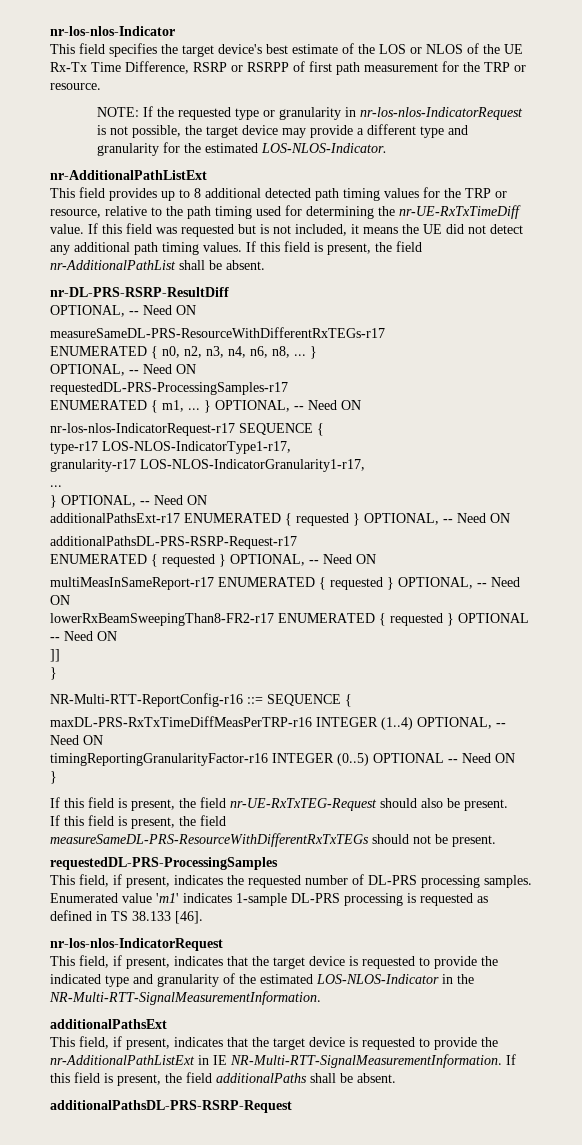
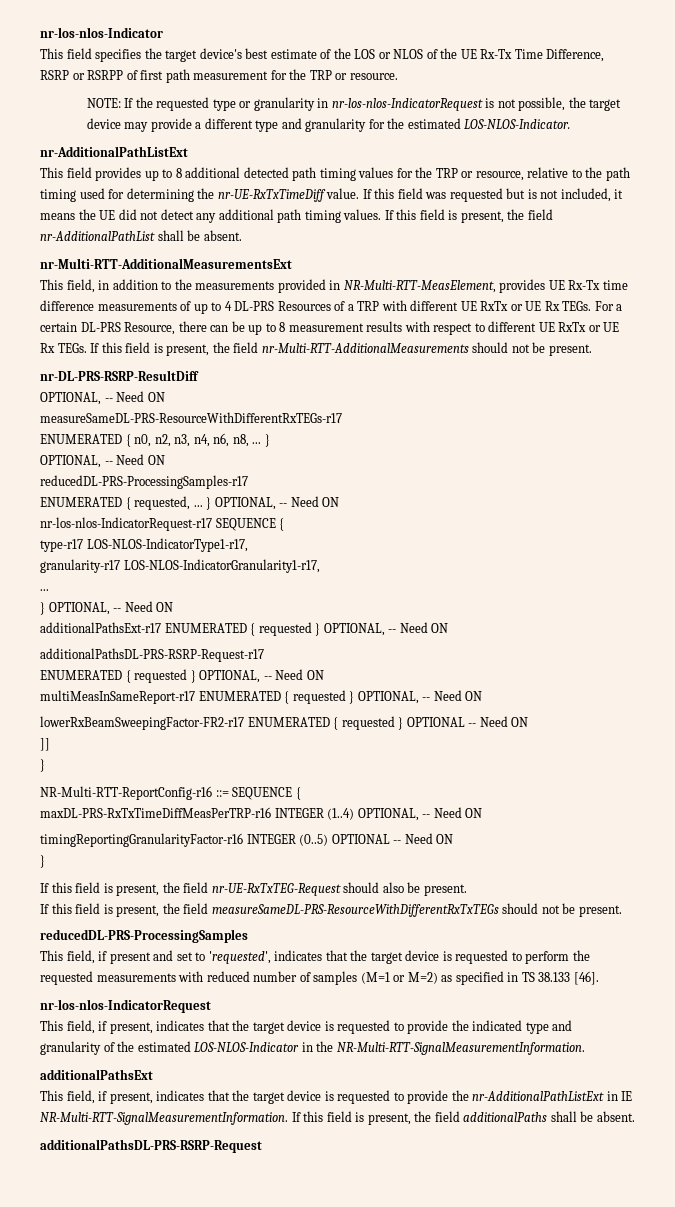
+ nr-Multi-RTT-AdditionalMeasurementsExt
+ This field, in addition to the measurements provided in NR-Multi-RTT-MeasElement, provides UE Rx-Tx time difference measurements of up to 4 DL-PRS Resources of a TRP with different UE RxTx or UE Rx TEGs. For a certain DL-PRS Resource, there can be up to 8 measurement results with respect to different UE RxTx or UE Rx TEGs. If this field is present, the field nr-Multi-RTT-AdditionalMeasurements should not be present.
- requestedDL-PRS-ProcessingSamples-r17
- ENUMERATED { m1, ...
+ reducedDL-PRS-ProcessingSamples-r17
+ ENUMERATED { requested, ...
- lowerRxBeamSweepingThan8-FR2-r17 ENUMERATED { requested } OPTIONAL -- Need ON
+ lowerRxBeamSweepingFactor-FR2-r17 ENUMERATED { requested } OPTIONAL -- Need ON
- requestedDL-PRS-ProcessingSamples
- This field, if present, indicates the requested number of DL-PRS processing samples. Enumerated value 'm1' indicates 1-sample DL-PRS processing is requested as defined in TS 38.133 [46].
+ reducedDL-PRS-ProcessingSamples
+ This field, if present and set to 'requested', indicates that the target device is requested to perform the requested measurements with reduced number of samples (M=1 or M=2) as specified in TS 38.133 [46].

